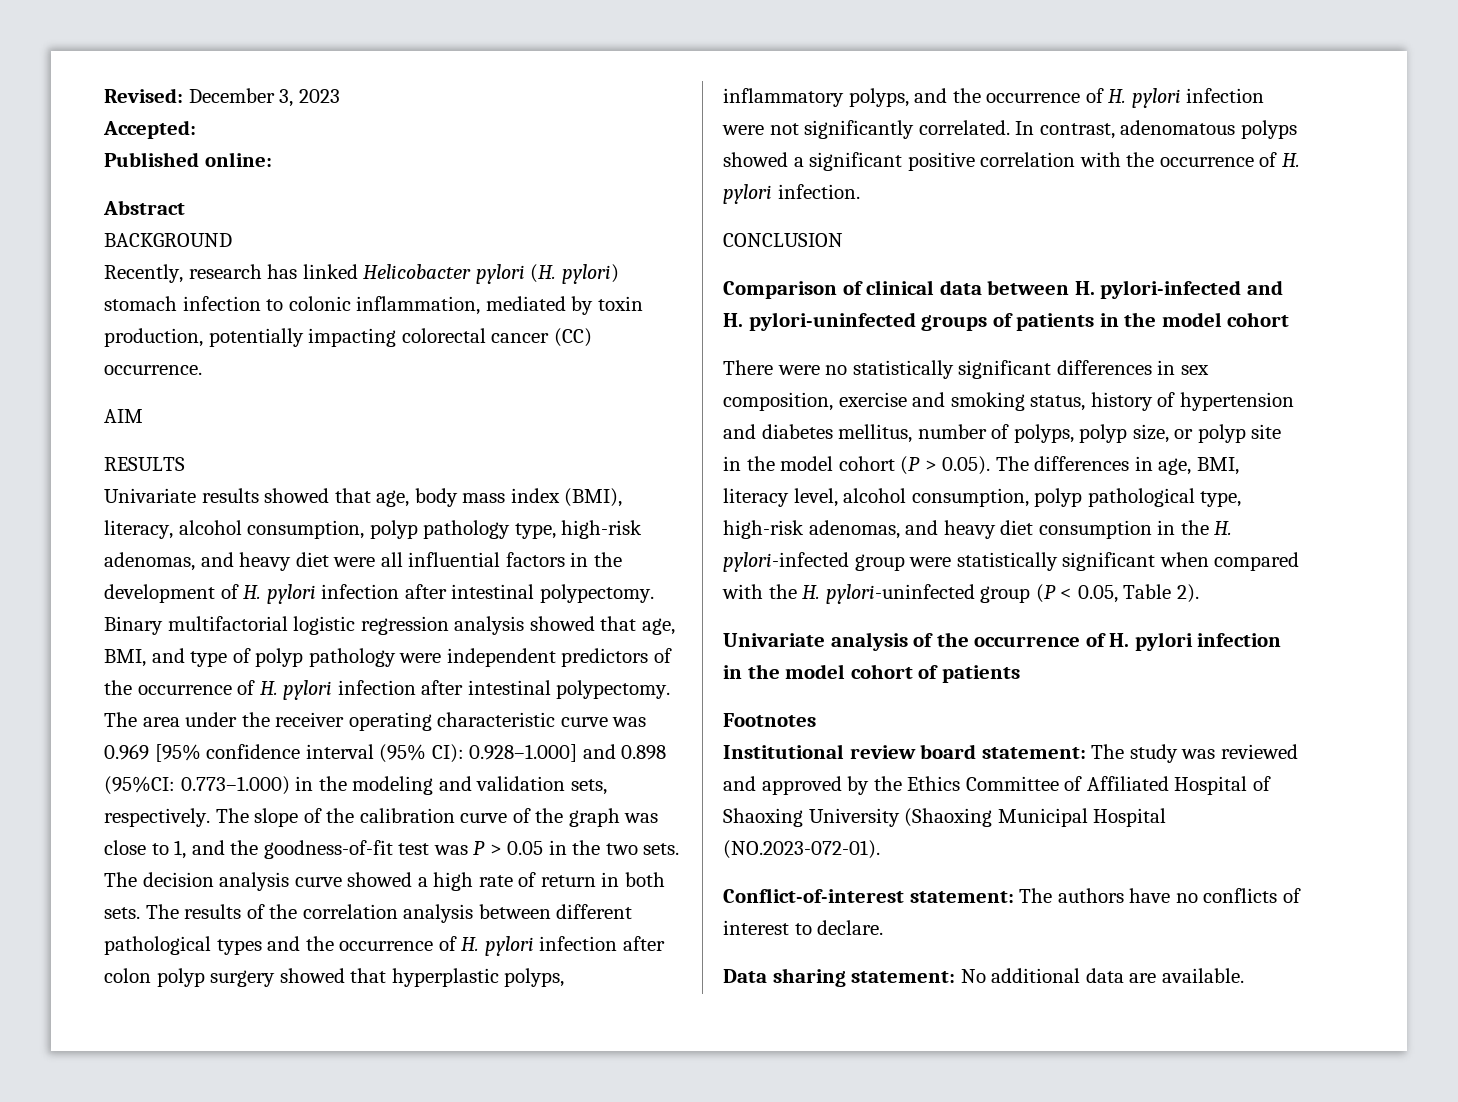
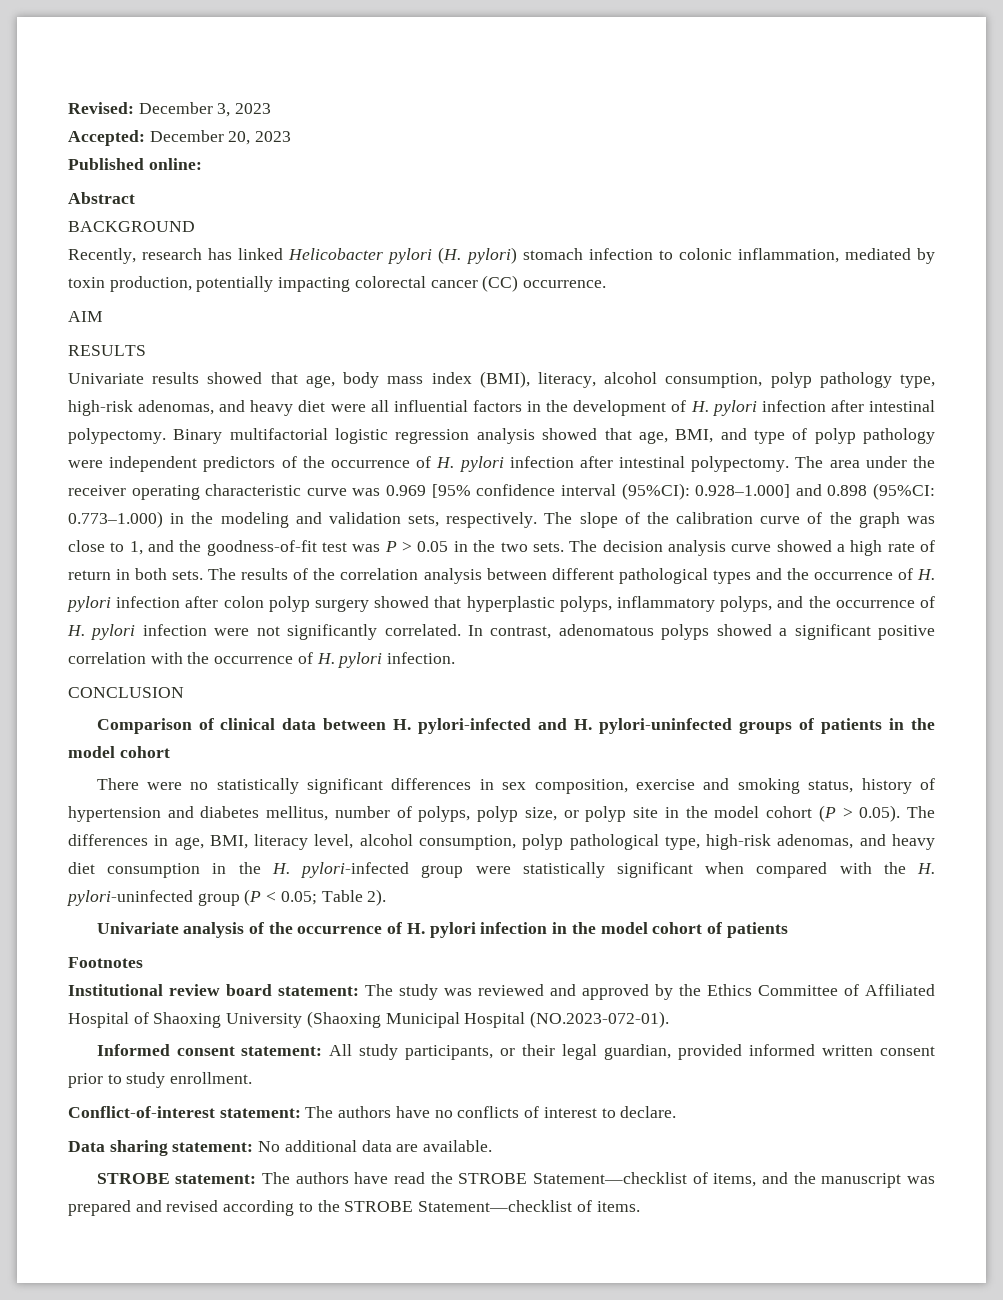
- Accepted:
+ Accepted: December 20, 2023
- The area under the receiver operating characteristic curve was 0.969 [95% confidence interval (95% CI): 0.928–1.000] and 0.898 (95%CI: 0.773–1.000) in the modeling and validation sets, respectively.
+ The area under the receiver operating characteristic curve was 0.969 [95% confidence interval (95%CI): 0.928–1.000] and 0.898 (95%CI: 0.773–1.000) in the modeling and validation sets, respectively.
- There were no statistically significant differences in sex composition, exercise and smoking status, history of hypertension and diabetes mellitus, number of polyps, polyp size, or polyp site in the model cohort (P > 0.05). The differences in age, BMI, literacy level, alcohol consumption, polyp pathological type, high-risk adenomas, and heavy diet consumption in the H. pylori-infected group were statistically significant when compared with the H. pylori-uninfected group (P < 0.05, Table 2).
+ There were no statistically significant differences in sex composition, exercise and smoking status, history of hypertension and diabetes mellitus, number of polyps, polyp size, or polyp site in the model cohort (P > 0.05). The differences in age, BMI, literacy level, alcohol consumption, polyp pathological type, high-risk adenomas, and heavy diet consumption in the H. pylori-infected group were statistically significant when compared with the H. pylori-uninfected group (P < 0.05; Table 2).
+ Informed consent statement: All study participants, or their legal guardian, provided informed written consent prior to study enrollment.
+ STROBE statement: The authors have read the STROBE Statement—checklist of items, and the manuscript was prepared and revised according to the STROBE Statement—checklist of items.

